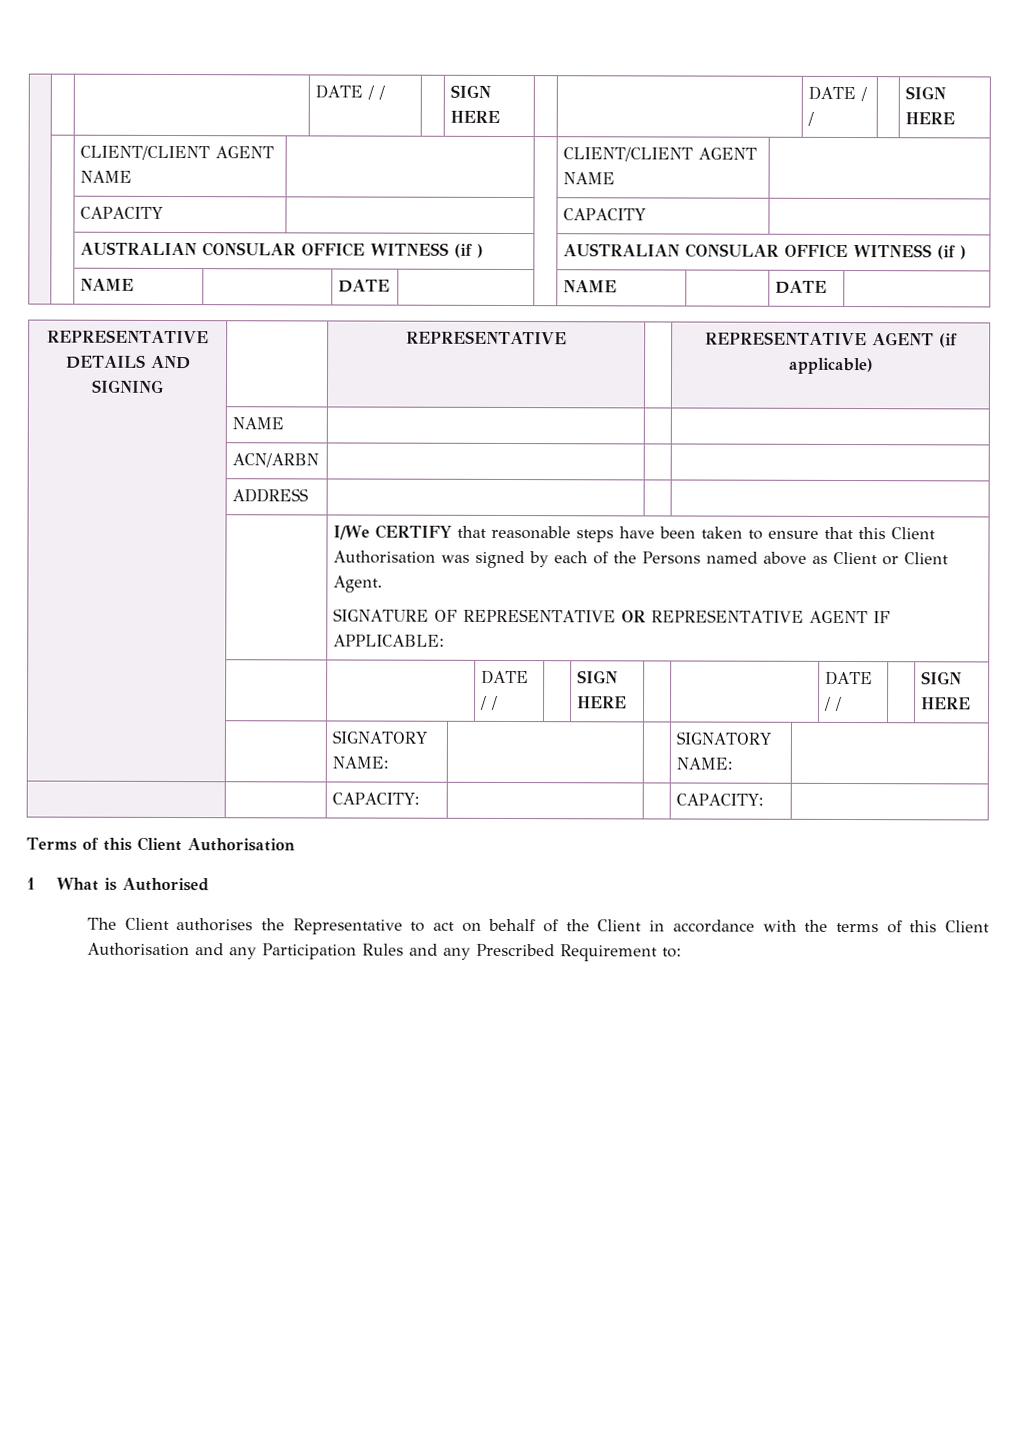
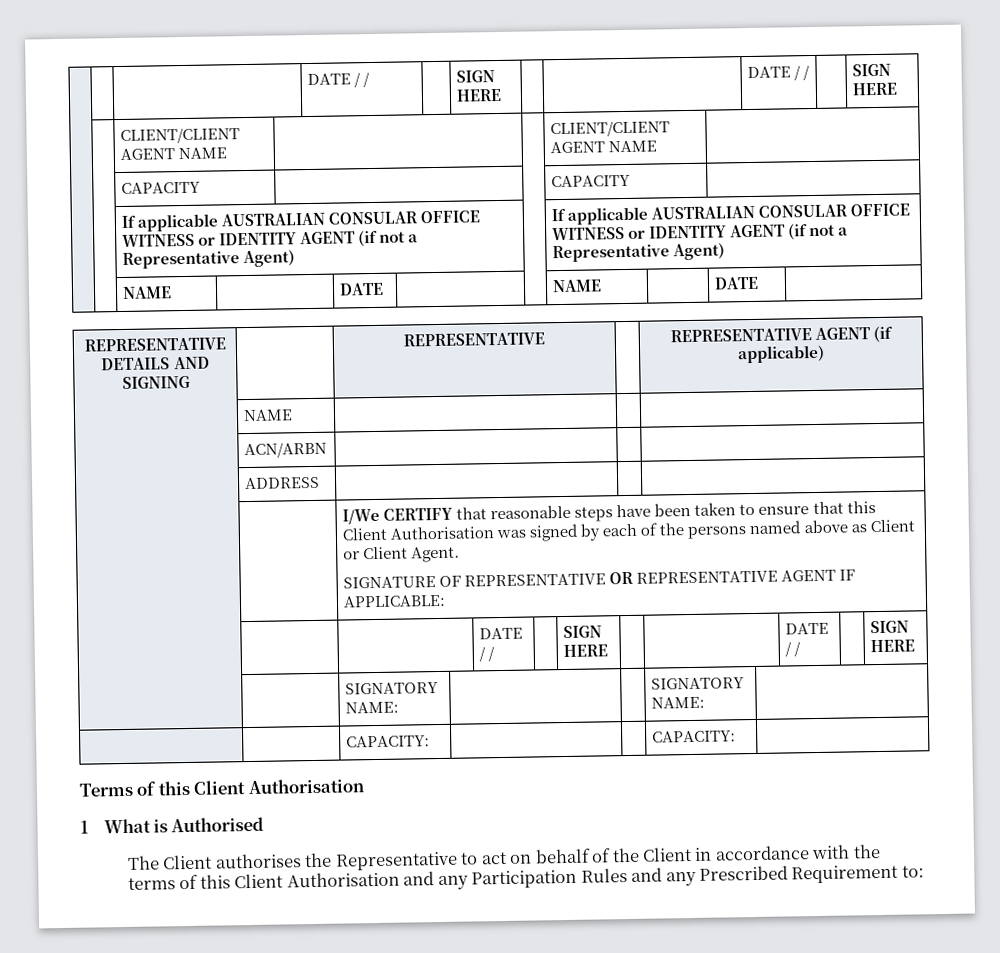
- | | AUSTRALIAN CONSULAR OFFICE WITNESS (if ) | | AUSTRALIAN CONSULAR OFFICE WITNESS (if )
+ | | If applicable AUSTRALIAN CONSULAR OFFICE WITNESS or IDENTITY AGENT (if not a Representative Agent) | | If applicable AUSTRALIAN CONSULAR OFFICE WITNESS or IDENTITY AGENT (if not a Representative Agent)
- | | I/We CERTIFY that reasonable steps have been taken to ensure that this Client Authorisation was signed by each of the Persons named above as Client or Client Agent.
+ | | I/We CERTIFY that reasonable steps have been taken to ensure that this Client Authorisation was signed by each of the persons named above as Client or Client Agent.

